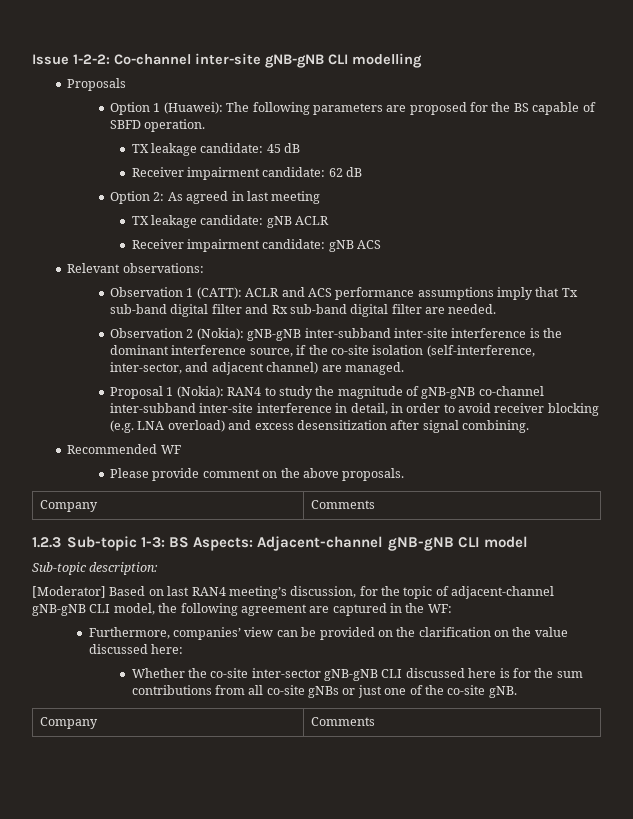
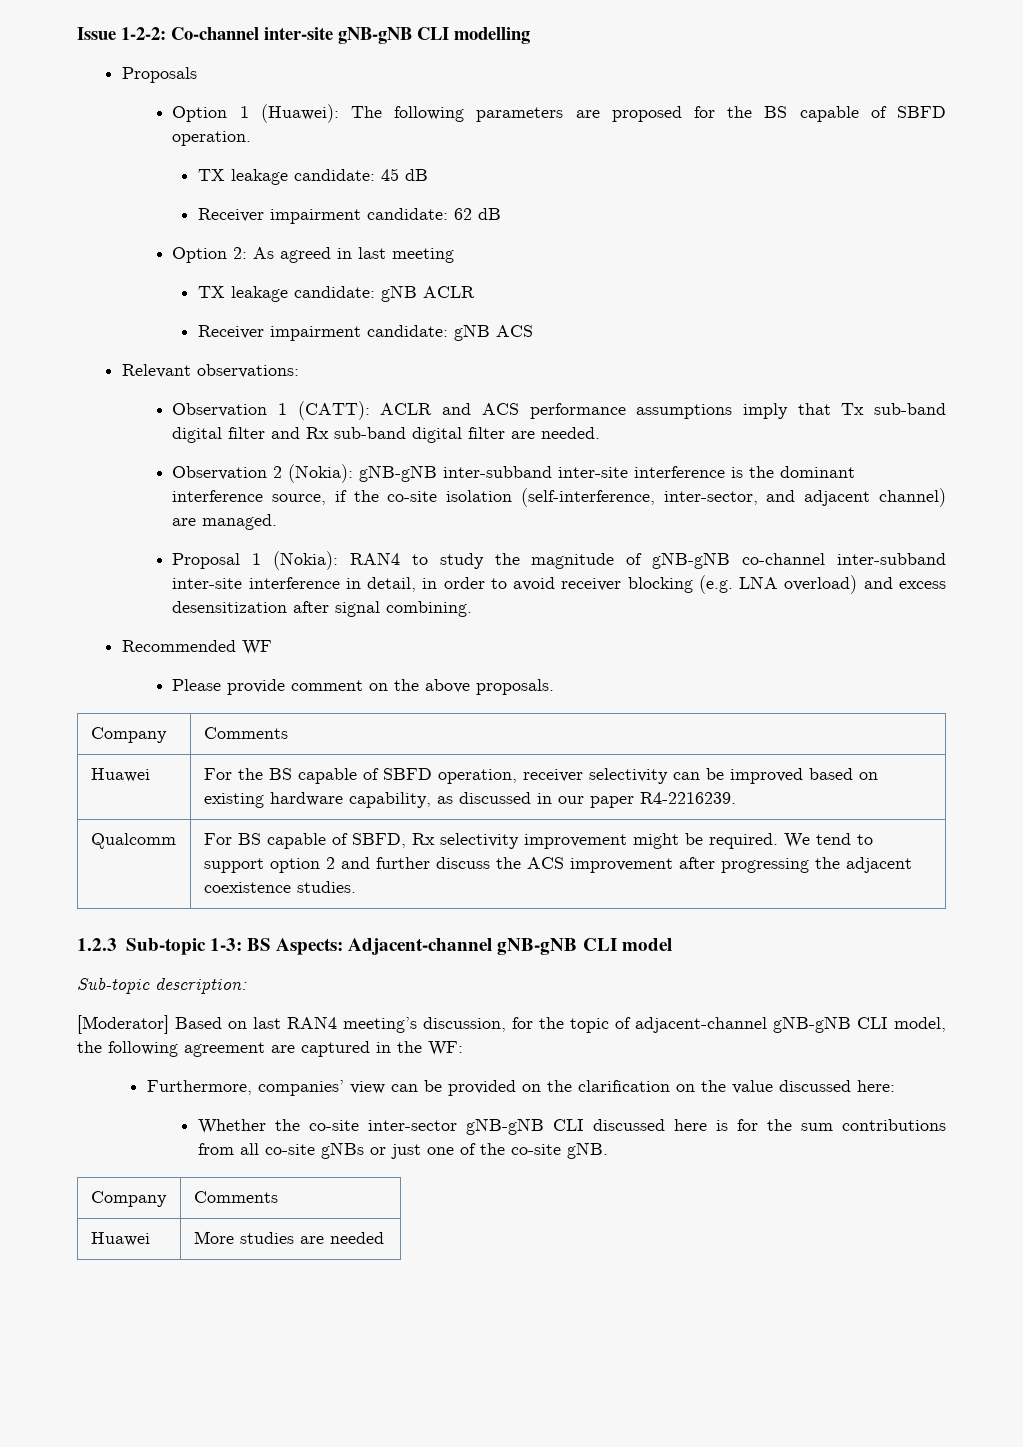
+ Huawei | For the BS capable of SBFD operation, receiver selectivity can be improved based on existing hardware capability, as discussed in our paper R4-2216239.
+ Qualcomm | For BS capable of SBFD, Rx selectivity improvement might be required. We tend to support option 2 and further discuss the ACS improvement after progressing the adjacent coexistence studies.
+ Huawei | More studies are needed

